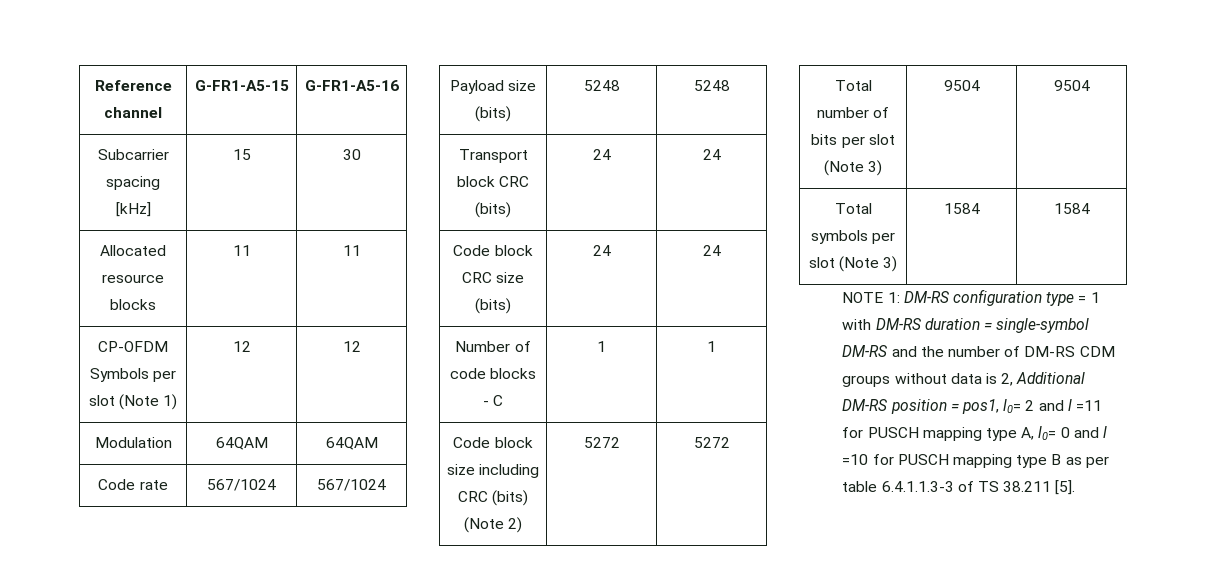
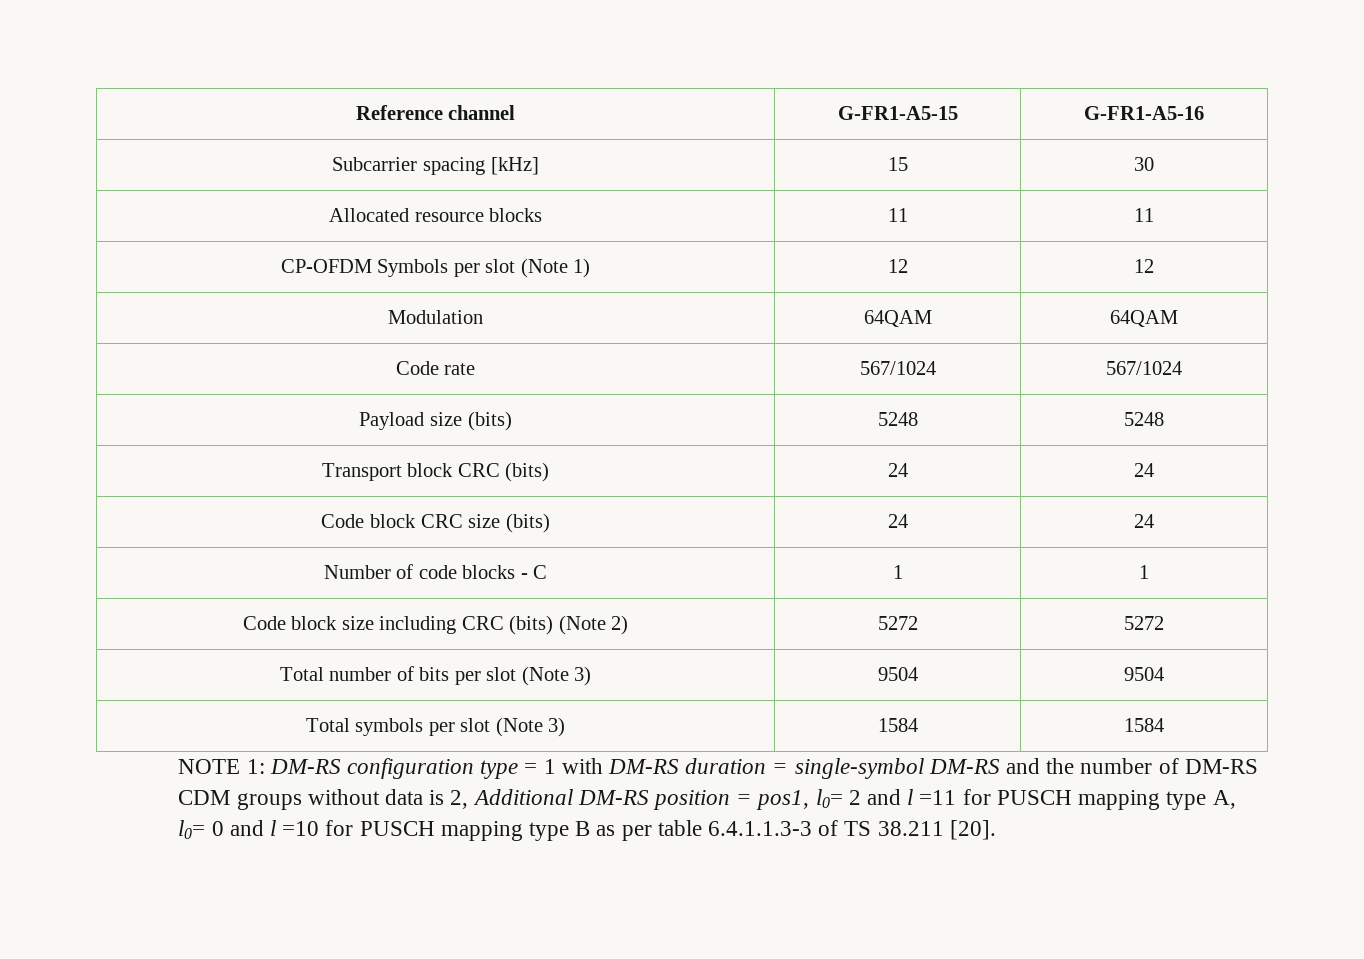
- NOTE 1: DM-RS configuration type = 1 with DM-RS duration = single-symbol DM-RS and the number of DM-RS CDM groups without data is 2, Additional DM-RS position = pos1, l0= 2 and l =11 for PUSCH mapping type A, l0= 0 and l =10 for PUSCH mapping type B as per table 6.4.1.1.3-3 of TS 38.211 [5].
+ NOTE 1: DM-RS configuration type = 1 with DM-RS duration = single-symbol DM-RS and the number of DM-RS CDM groups without data is 2, Additional DM-RS position = pos1, l0= 2 and l =11 for PUSCH mapping type A, l0= 0 and l =10 for PUSCH mapping type B as per table 6.4.1.1.3-3 of TS 38.211 [20].

